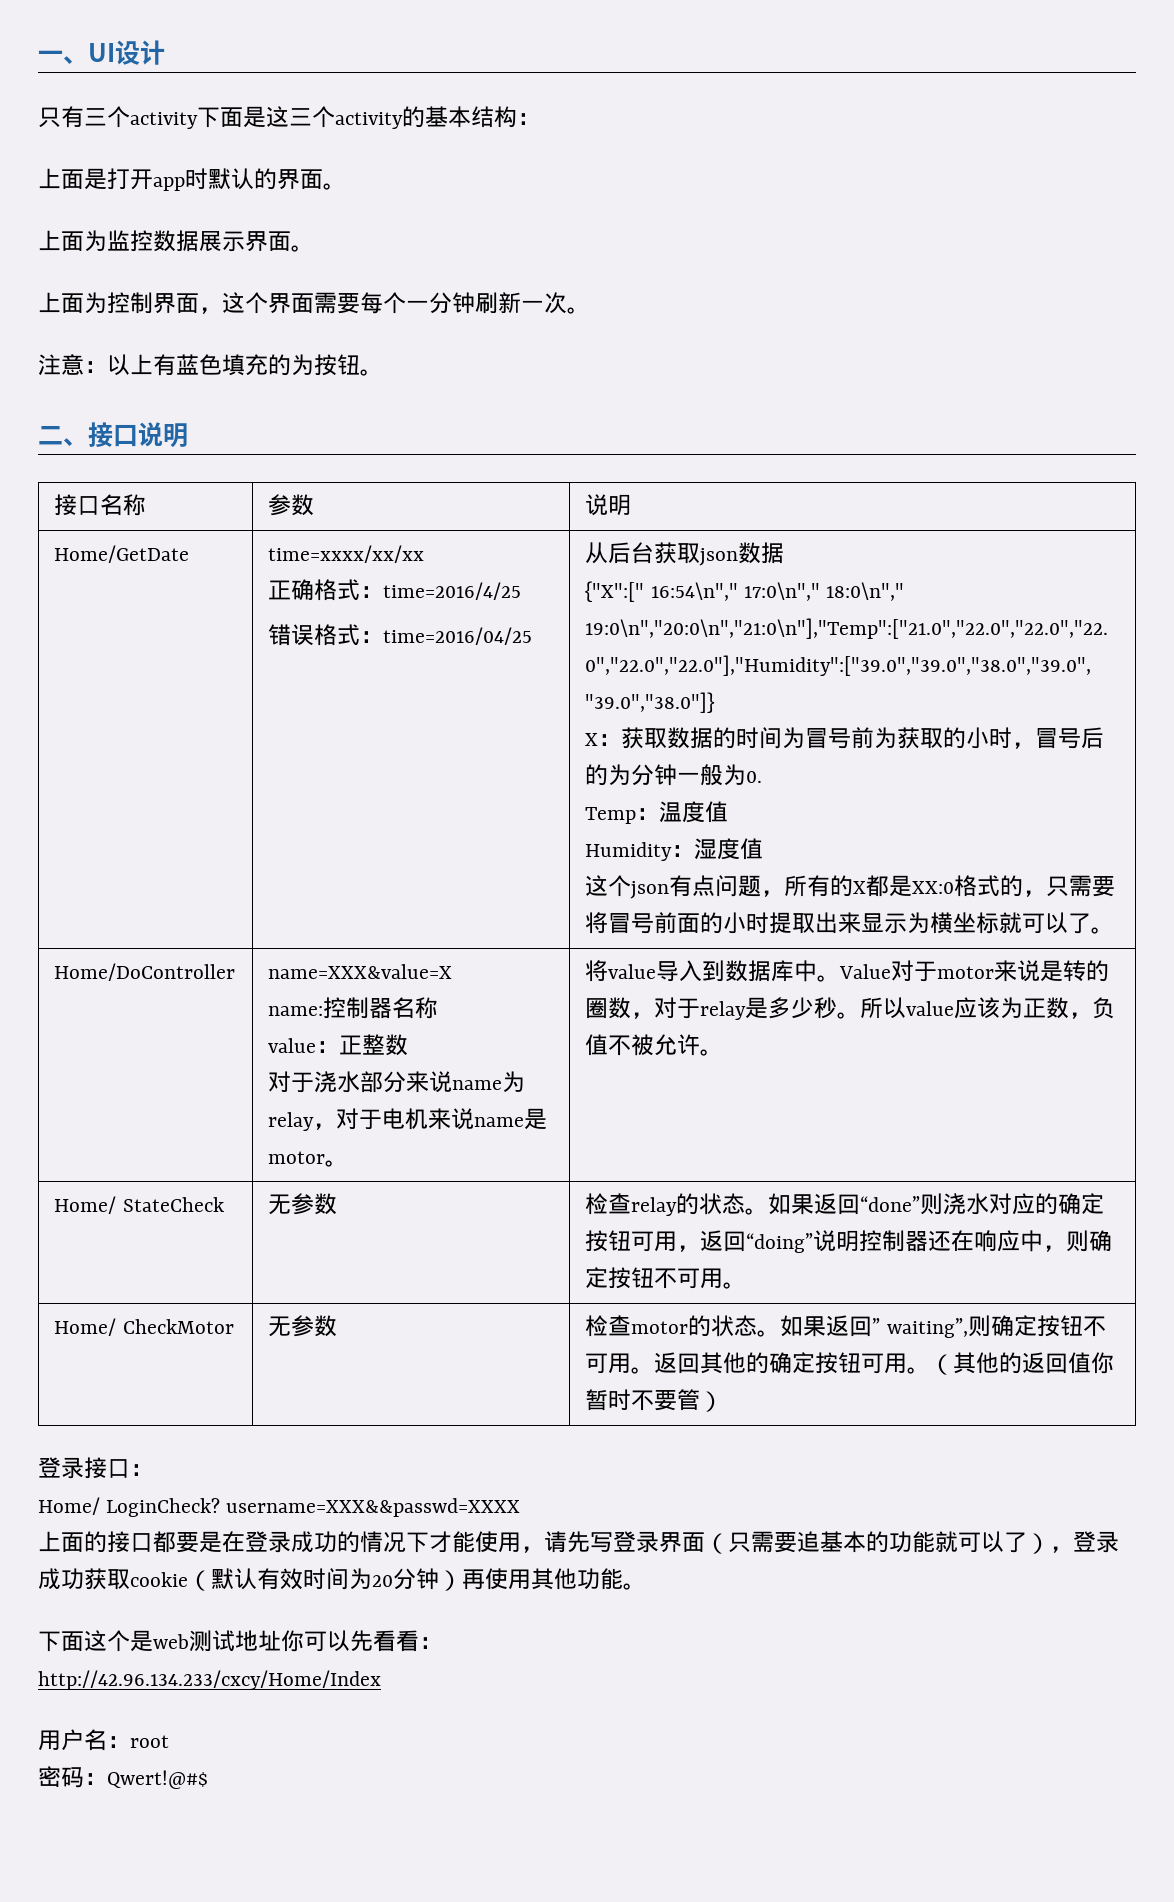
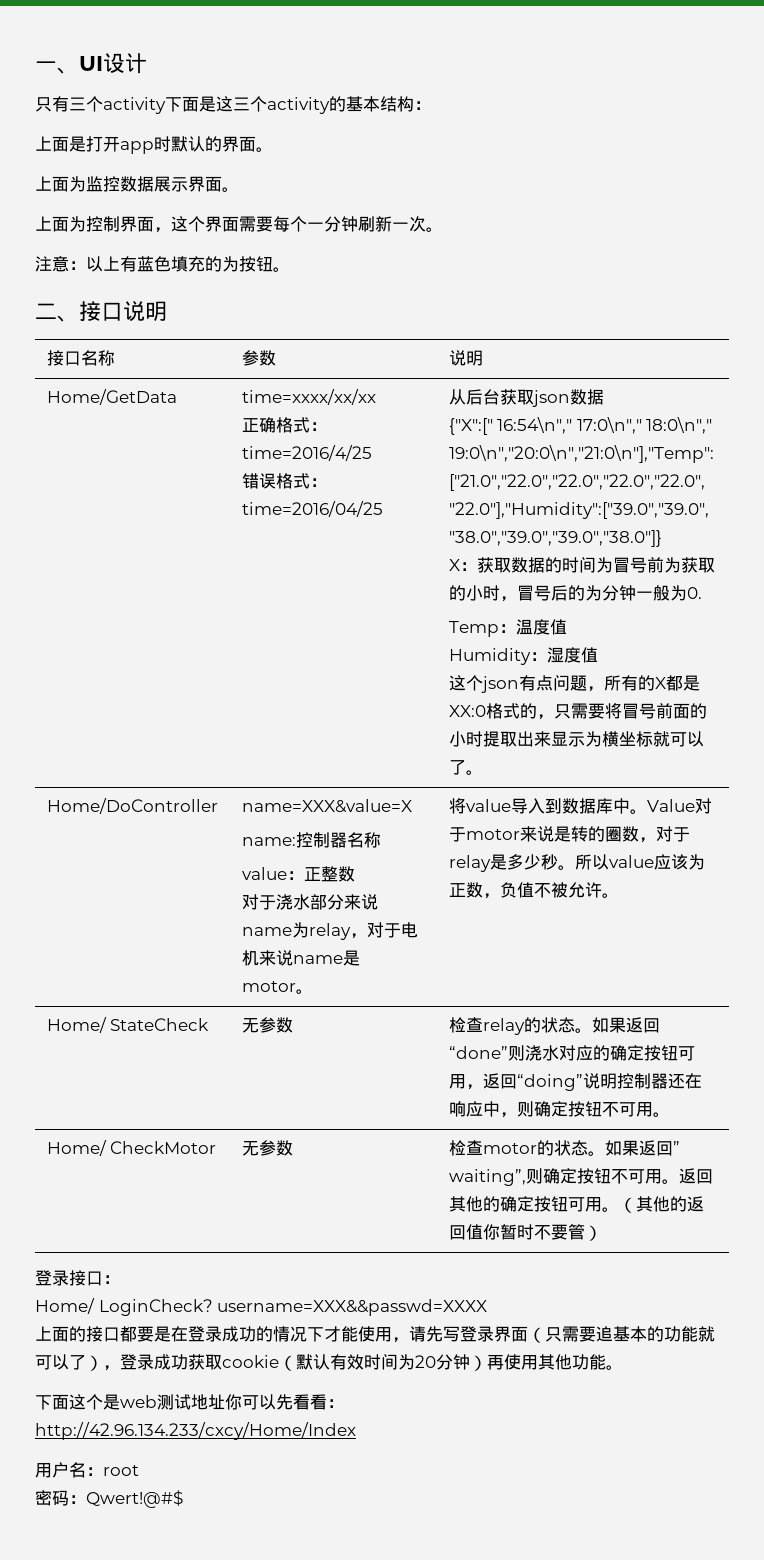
- Home/GetDate
+ Home/GetData

